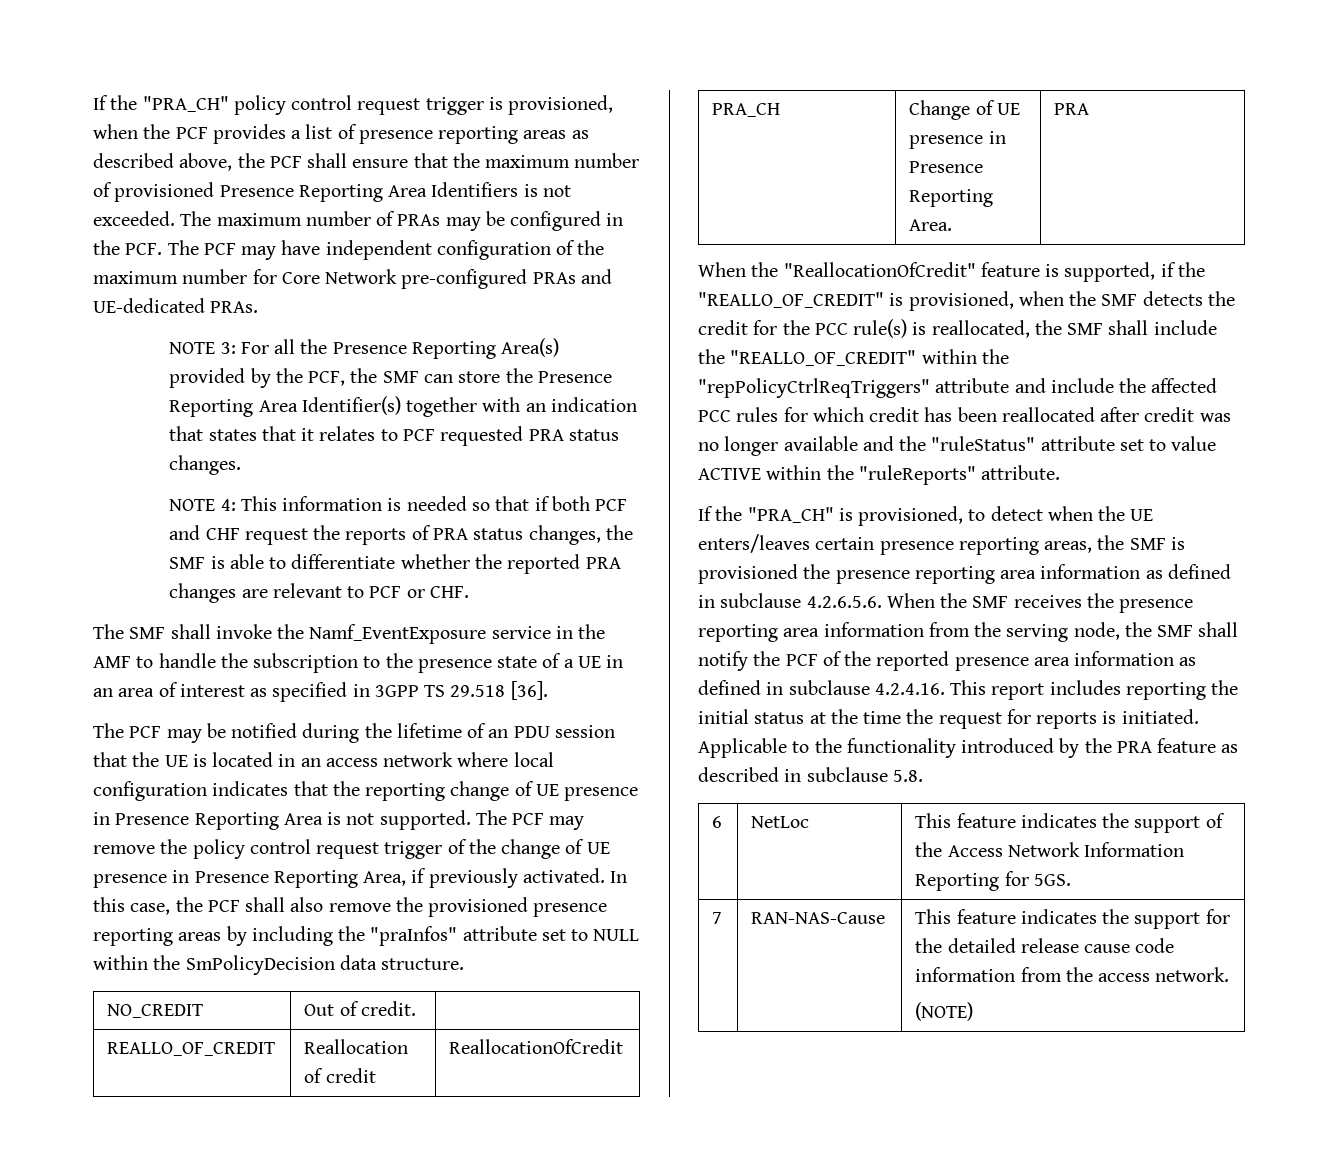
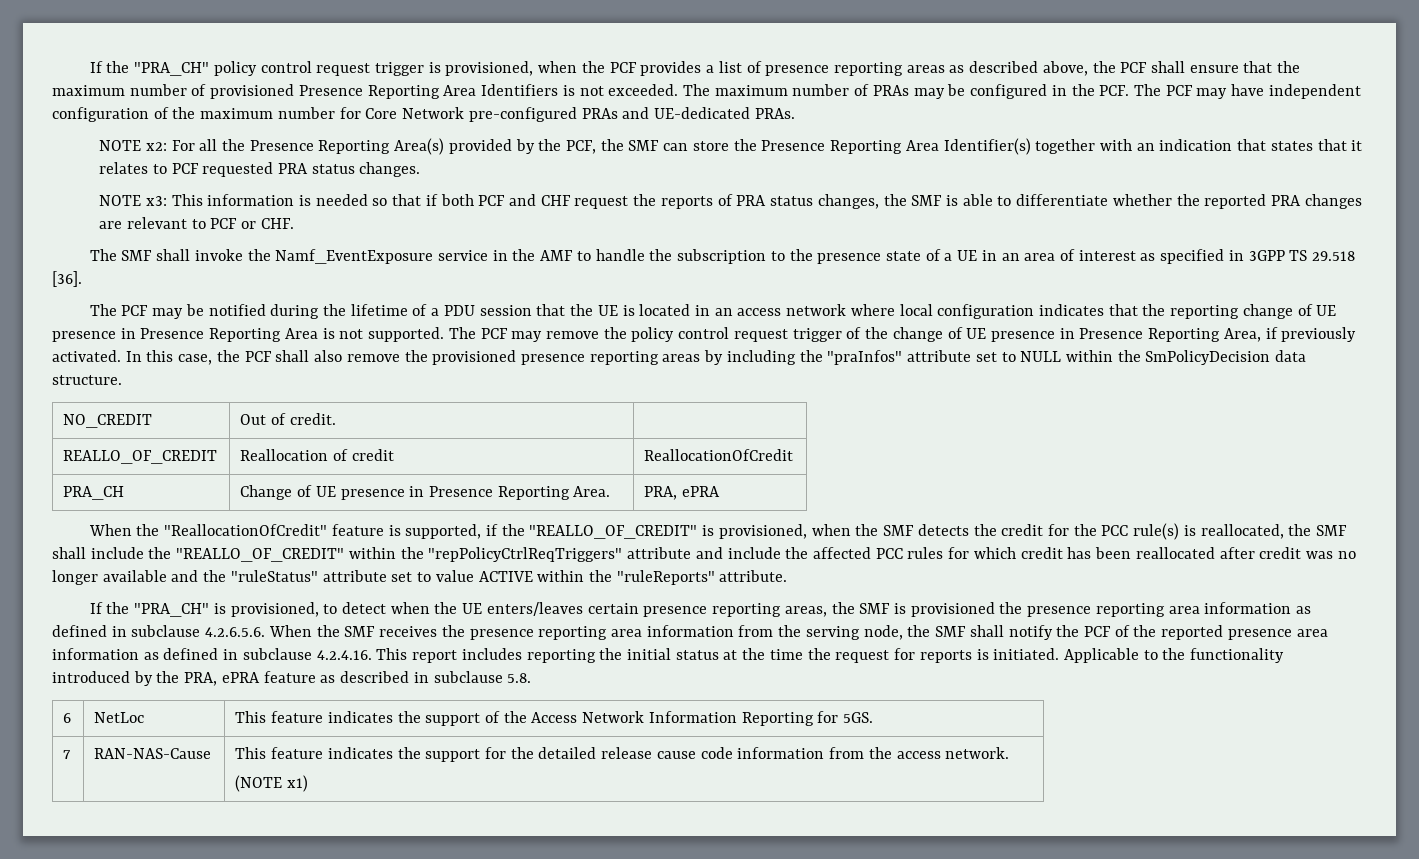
- NOTE 3: For all the Presence Reporting Area(s) provided by the PCF, the SMF can store the Presence Reporting Area Identifier(s) together with an indication that states that it relates to PCF requested PRA status changes.
+ NOTE x2: For all the Presence Reporting Area(s) provided by the PCF, the SMF can store the Presence Reporting Area Identifier(s) together with an indication that states that it relates to PCF requested PRA status changes.
- NOTE 4: This information is needed so that if both PCF and CHF request the reports of PRA status changes, the SMF is able to differentiate whether the reported PRA changes are relevant to PCF or CHF.
+ NOTE x3: This information is needed so that if both PCF and CHF request the reports of PRA status changes, the SMF is able to differentiate whether the reported PRA changes are relevant to PCF or CHF.
- The PCF may be notified during the lifetime of an PDU session that the UE is located in an access network where local configuration indicates that the reporting change of UE presence in Presence Reporting Area is not supported.
+ The PCF may be notified during the lifetime of a PDU session that the UE is located in an access network where local configuration indicates that the reporting change of UE presence in Presence Reporting Area is not supported.
- PRA_CH | Change of UE presence in Presence Reporting Area. | PRA
+ PRA_CH | Change of UE presence in Presence Reporting Area. | PRA, ePRA
- Applicable to the functionality introduced by the PRA feature as described in subclause 5.8.
+ Applicable to the functionality introduced by the PRA, ePRA feature as described in subclause 5.8.
  7 | RAN-NAS-Cause | This feature indicates the support for the detailed release cause code information from the access network.
- (NOTE)
+ (NOTE x1)

